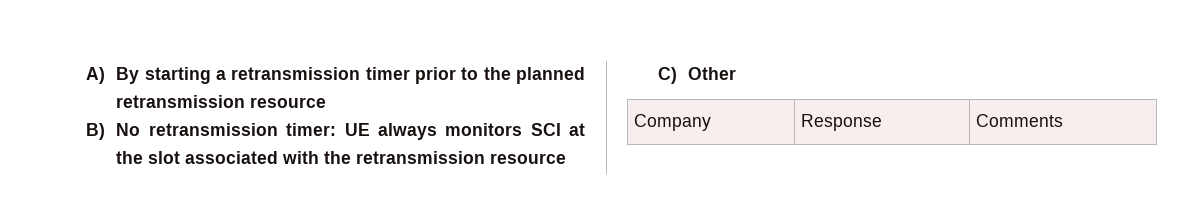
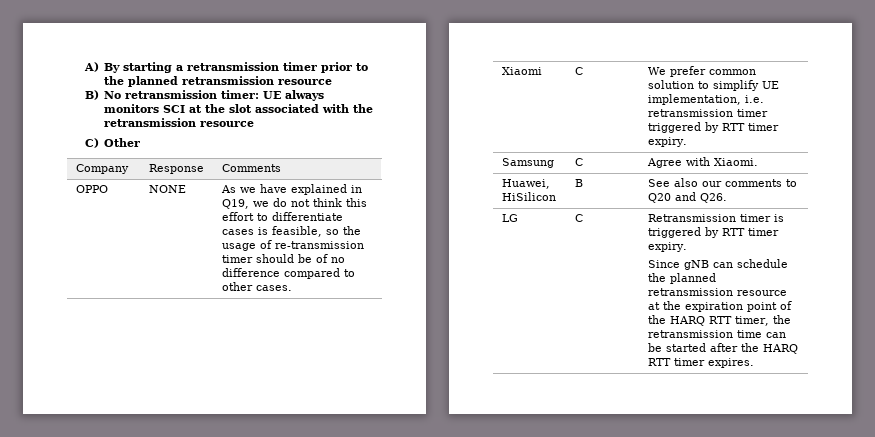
+ OPPO | NONE | As we have explained in Q19, we do not think this effort to differentiate cases is feasible, so the usage of re-transmission timer should be of no difference compared to other cases.
+ Xiaomi | C | We prefer common solution to simplify UE implementation, i.e. retransmission timer triggered by RTT timer expiry.
+ Samsung | C | Agree with Xiaomi.
+ Huawei, HiSilicon | B | See also our comments to Q20 and Q26.
+ LG | C | Retransmission timer is triggered by RTT timer expiry.
+ Since gNB can schedule the planned retransmission resource at the expiration point of the HARQ RTT timer, the retransmission time can be started after the HARQ RTT timer expires.

